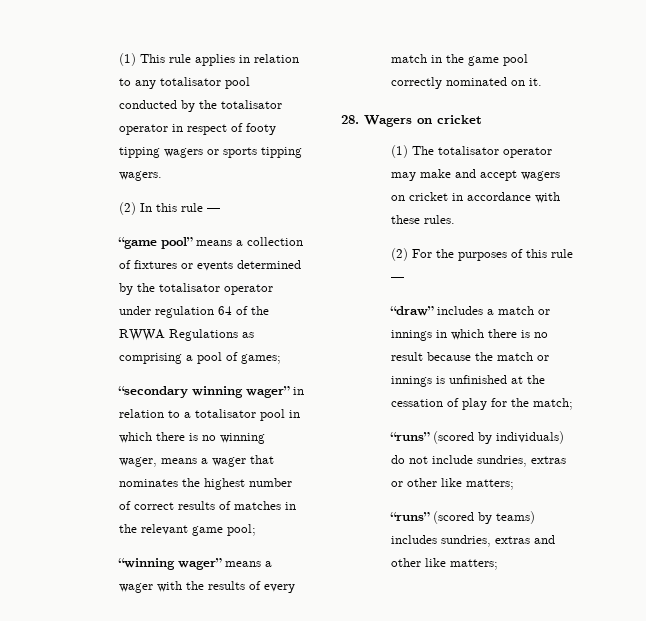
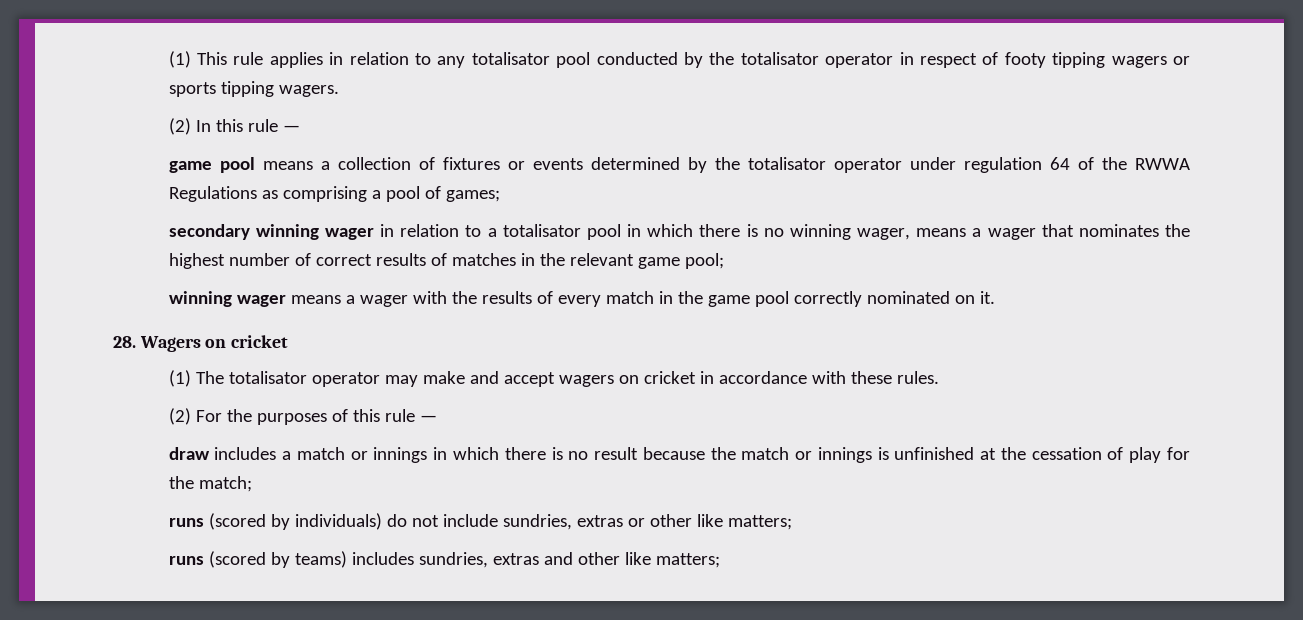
- “game pool” means a collection of fixtures or events determined by the totalisator operator under regulation 64 of the RWWA Regulations as comprising a pool of games;
+ game pool means a collection of fixtures or events determined by the totalisator operator under regulation 64 of the RWWA Regulations as comprising a pool of games;
- “secondary winning wager” in relation to a totalisator pool in which there is no winning wager, means a wager that nominates the highest number of correct results of matches in the relevant game pool;
+ secondary winning wager in relation to a totalisator pool in which there is no winning wager, means a wager that nominates the highest number of correct results of matches in the relevant game pool;
- “winning wager” means a wager with the results of every match in the game pool correctly nominated on it.
+ winning wager means a wager with the results of every match in the game pool correctly nominated on it.
- “draw” includes a match or innings in which there is no result because the match or innings is unfinished at the cessation of play for the match;
+ draw includes a match or innings in which there is no result because the match or innings is unfinished at the cessation of play for the match;
- “runs” (scored by individuals) do not include sundries, extras or other like matters;
+ runs (scored by individuals) do not include sundries, extras or other like matters;
- “runs” (scored by teams) includes sundries, extras and other like matters;
+ runs (scored by teams) includes sundries, extras and other like matters;

